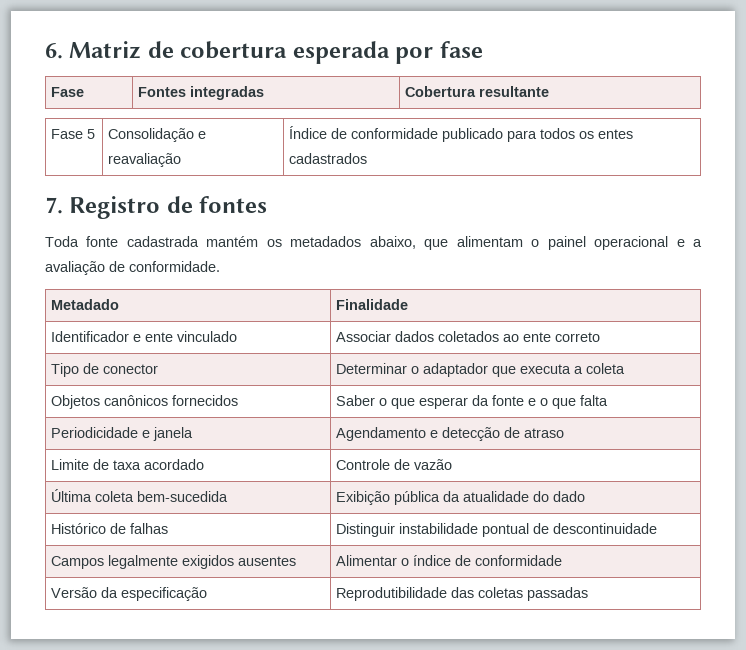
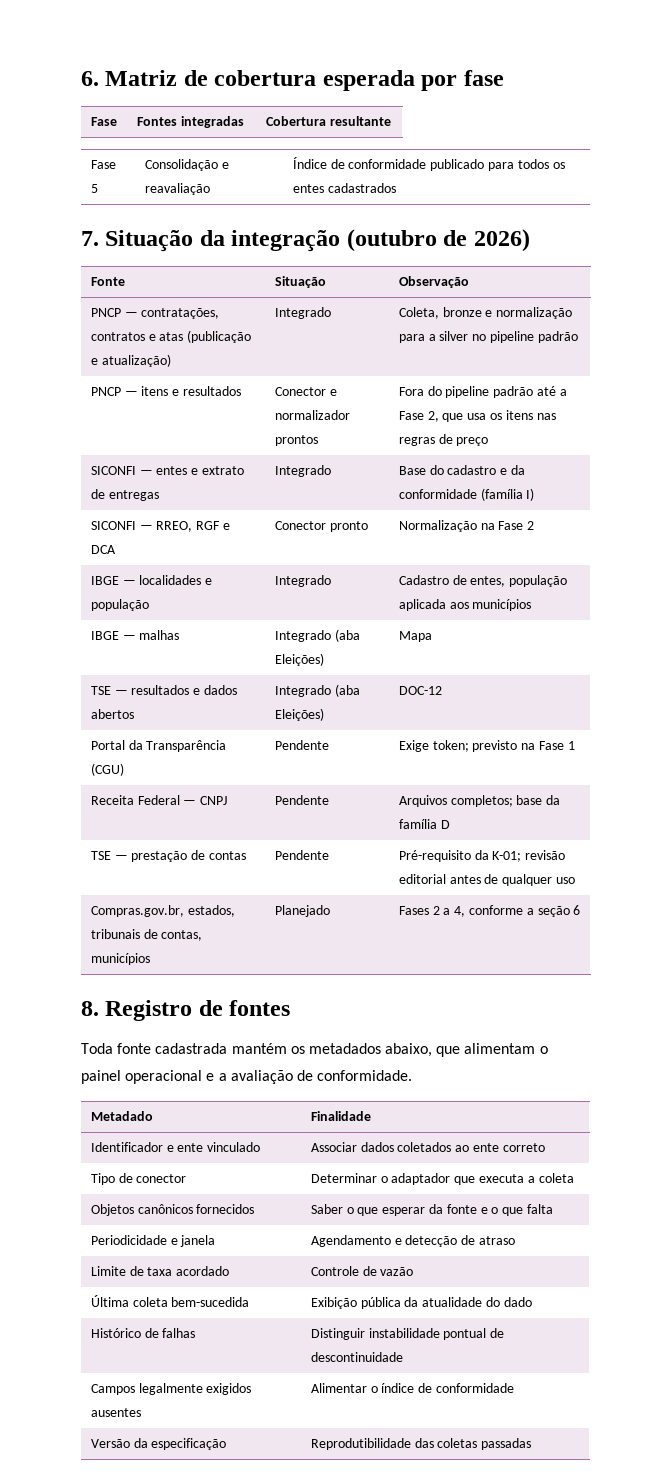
- 7. Registro de fontes
+ 7. Situação da integração (outubro de 2026)
+ Fonte | Situação | Observação
+ PNCP — contratações, contratos e atas (publicação e atualização) | Integrado | Coleta, bronze e normalização para a silver no pipeline padrão
+ PNCP — itens e resultados | Conector e normalizador prontos | Fora do pipeline padrão até a Fase 2, que usa os itens nas regras de preço
+ SICONFI — entes e extrato de entregas | Integrado | Base do cadastro e da conformidade (família I)
+ SICONFI — RREO, RGF e DCA | Conector pronto | Normalização na Fase 2
+ IBGE — localidades e população | Integrado | Cadastro de entes, população aplicada aos municípios
+ IBGE — malhas | Integrado (aba Eleições) | Mapa
+ TSE — resultados e dados abertos | Integrado (aba Eleições) | DOC-12
+ Portal da Transparência (CGU) | Pendente | Exige token; previsto na Fase 1
+ Receita Federal — CNPJ | Pendente | Arquivos completos; base da família D
+ TSE — prestação de contas | Pendente | Pré-requisito da K-01; revisão editorial antes de qualquer uso
+ Compras.gov.br, estados, tribunais de contas, municípios | Planejado | Fases 2 a 4, conforme a seção 6
+ 8. Registro de fontes

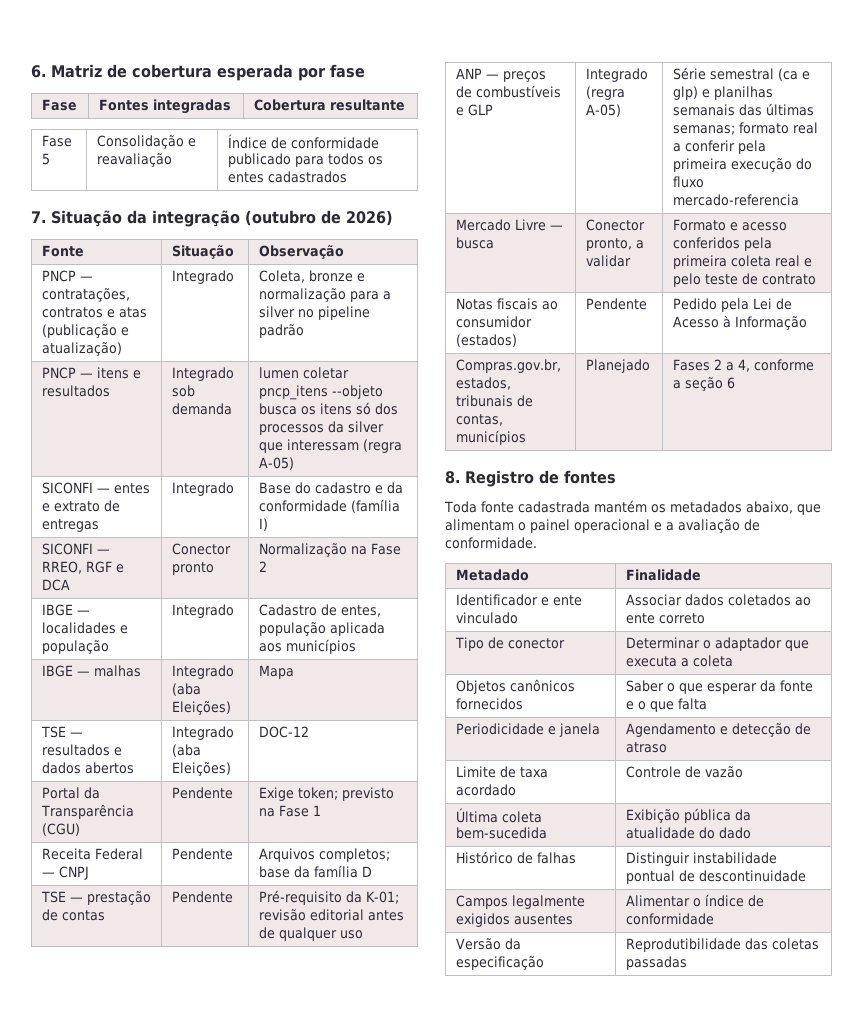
- PNCP — itens e resultados | Conector e normalizador prontos | Fora do pipeline padrão até a Fase 2, que usa os itens nas regras de preço
+ PNCP — itens e resultados | Integrado sob demanda | lumen coletar pncp_itens --objeto busca os itens só dos processos da silver que interessam (regra A-05)
+ ANP — preços de combustíveis e GLP | Integrado (regra A-05) | Série semestral (ca e glp) e planilhas semanais das últimas semanas; formato real a conferir pela primeira execução do fluxo mercado-referencia
+ Mercado Livre — busca | Conector pronto, a validar | Formato e acesso conferidos pela primeira coleta real e pelo teste de contrato
+ Notas fiscais ao consumidor (estados) | Pendente | Pedido pela Lei de Acesso à Informação

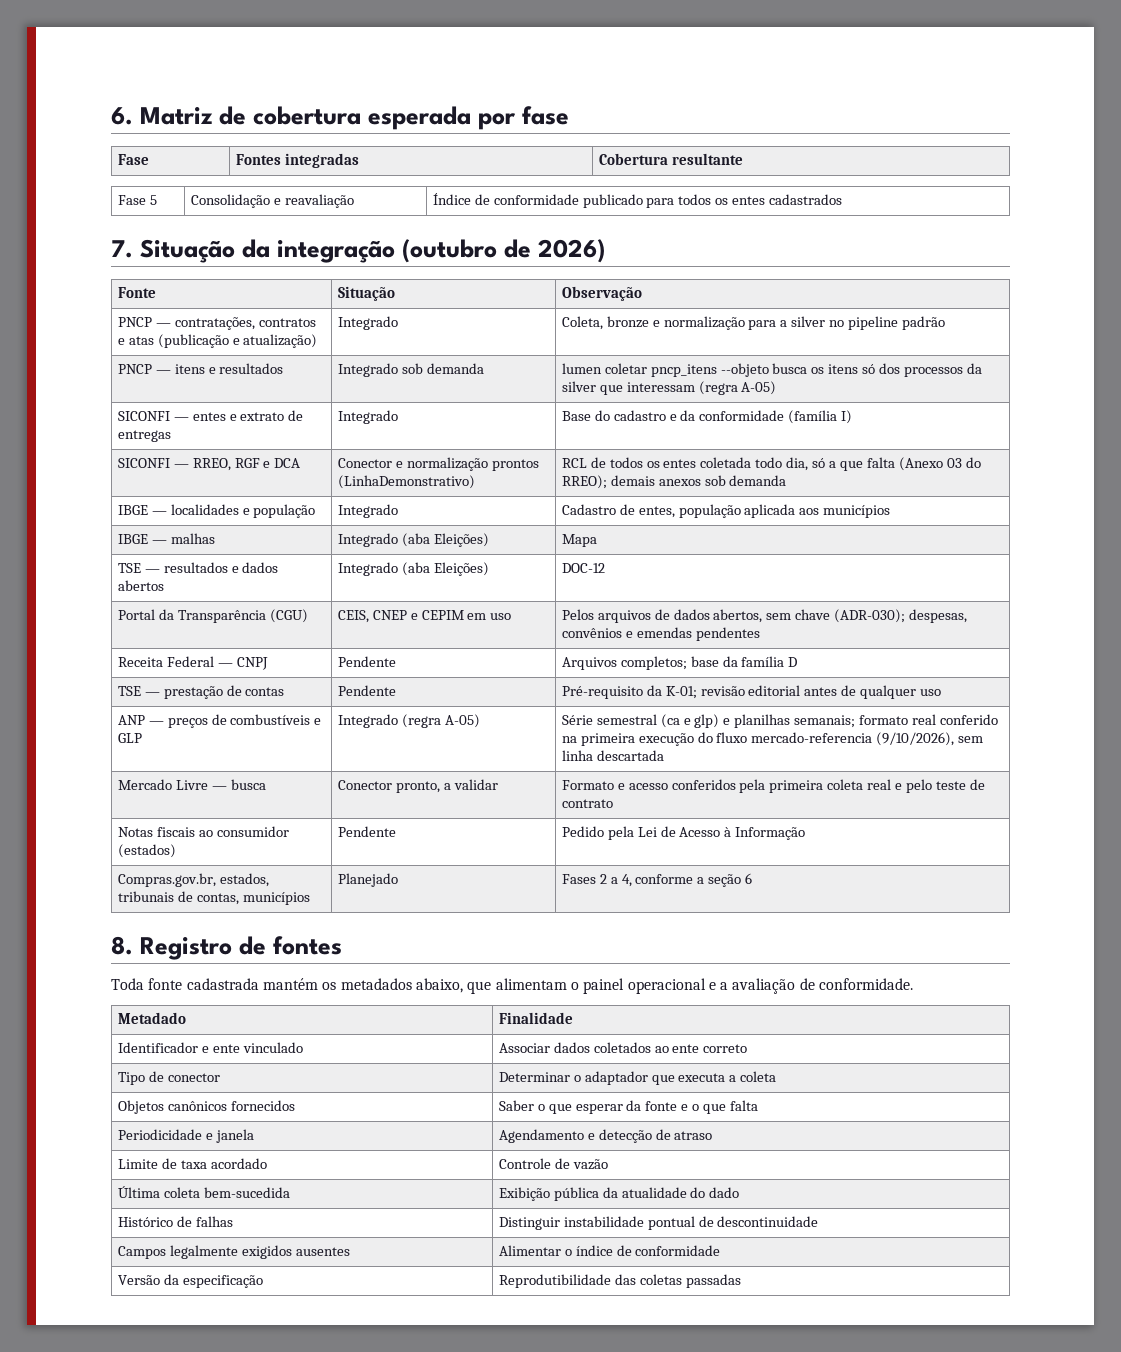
- SICONFI — RREO, RGF e DCA | Conector pronto | Normalização na Fase 2
+ SICONFI — RREO, RGF e DCA | Conector e normalização prontos (LinhaDemonstrativo) | RCL de todos os entes coletada todo dia, só a que falta (Anexo 03 do RREO); demais anexos sob demanda
- Portal da Transparência (CGU) | Pendente | Exige token; previsto na Fase 1
+ Portal da Transparência (CGU) | CEIS, CNEP e CEPIM em uso | Pelos arquivos de dados abertos, sem chave (ADR-030); despesas, convênios e emendas pendentes
- ANP — preços de combustíveis e GLP | Integrado (regra A-05) | Série semestral (ca e glp) e planilhas semanais das últimas semanas; formato real a conferir pela primeira execução do fluxo mercado-referencia
+ ANP — preços de combustíveis e GLP | Integrado (regra A-05) | Série semestral (ca e glp) e planilhas semanais; formato real conferido na primeira execução do fluxo mercado-referencia (9/10/2026), sem linha descartada

